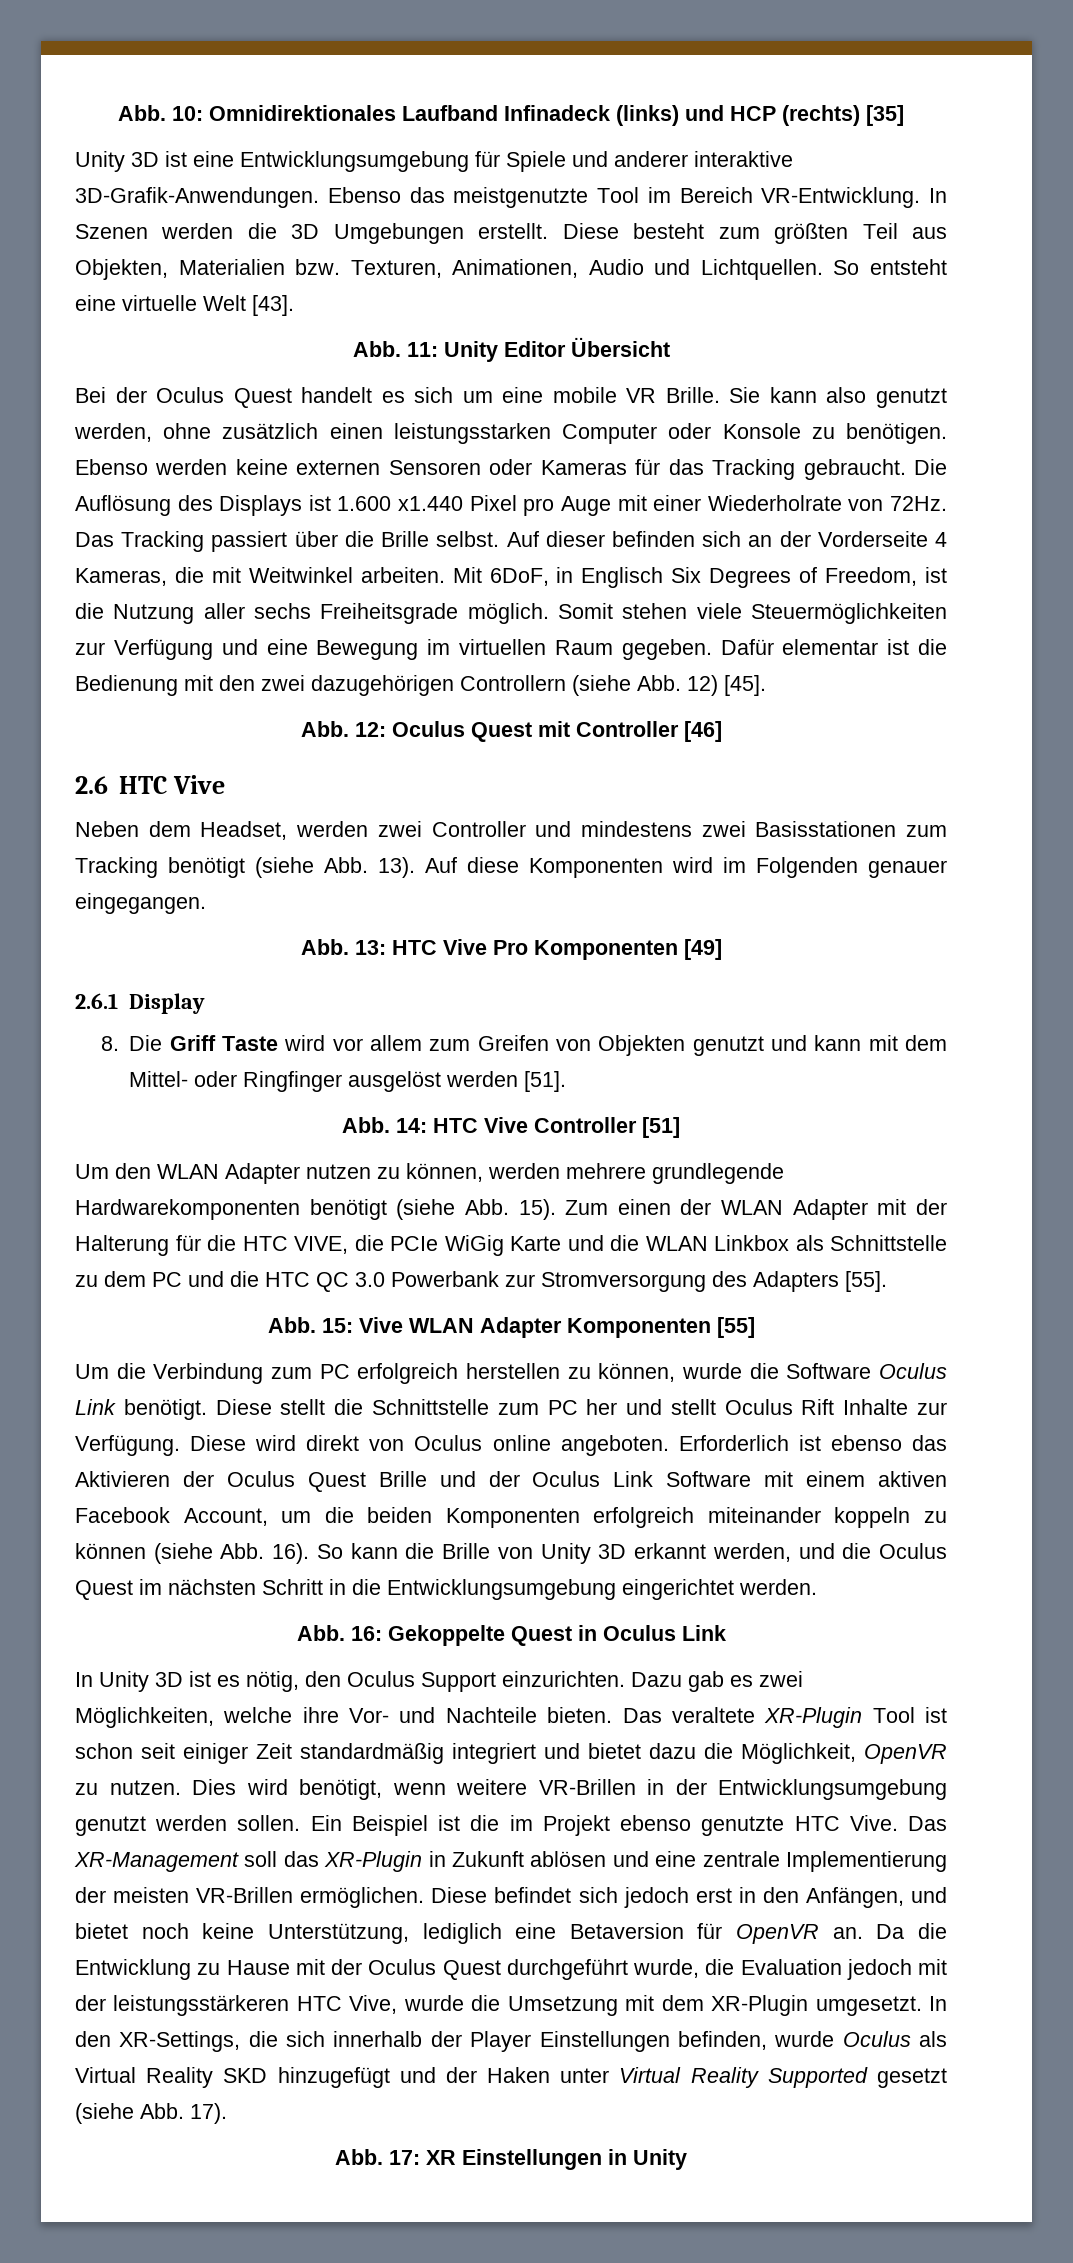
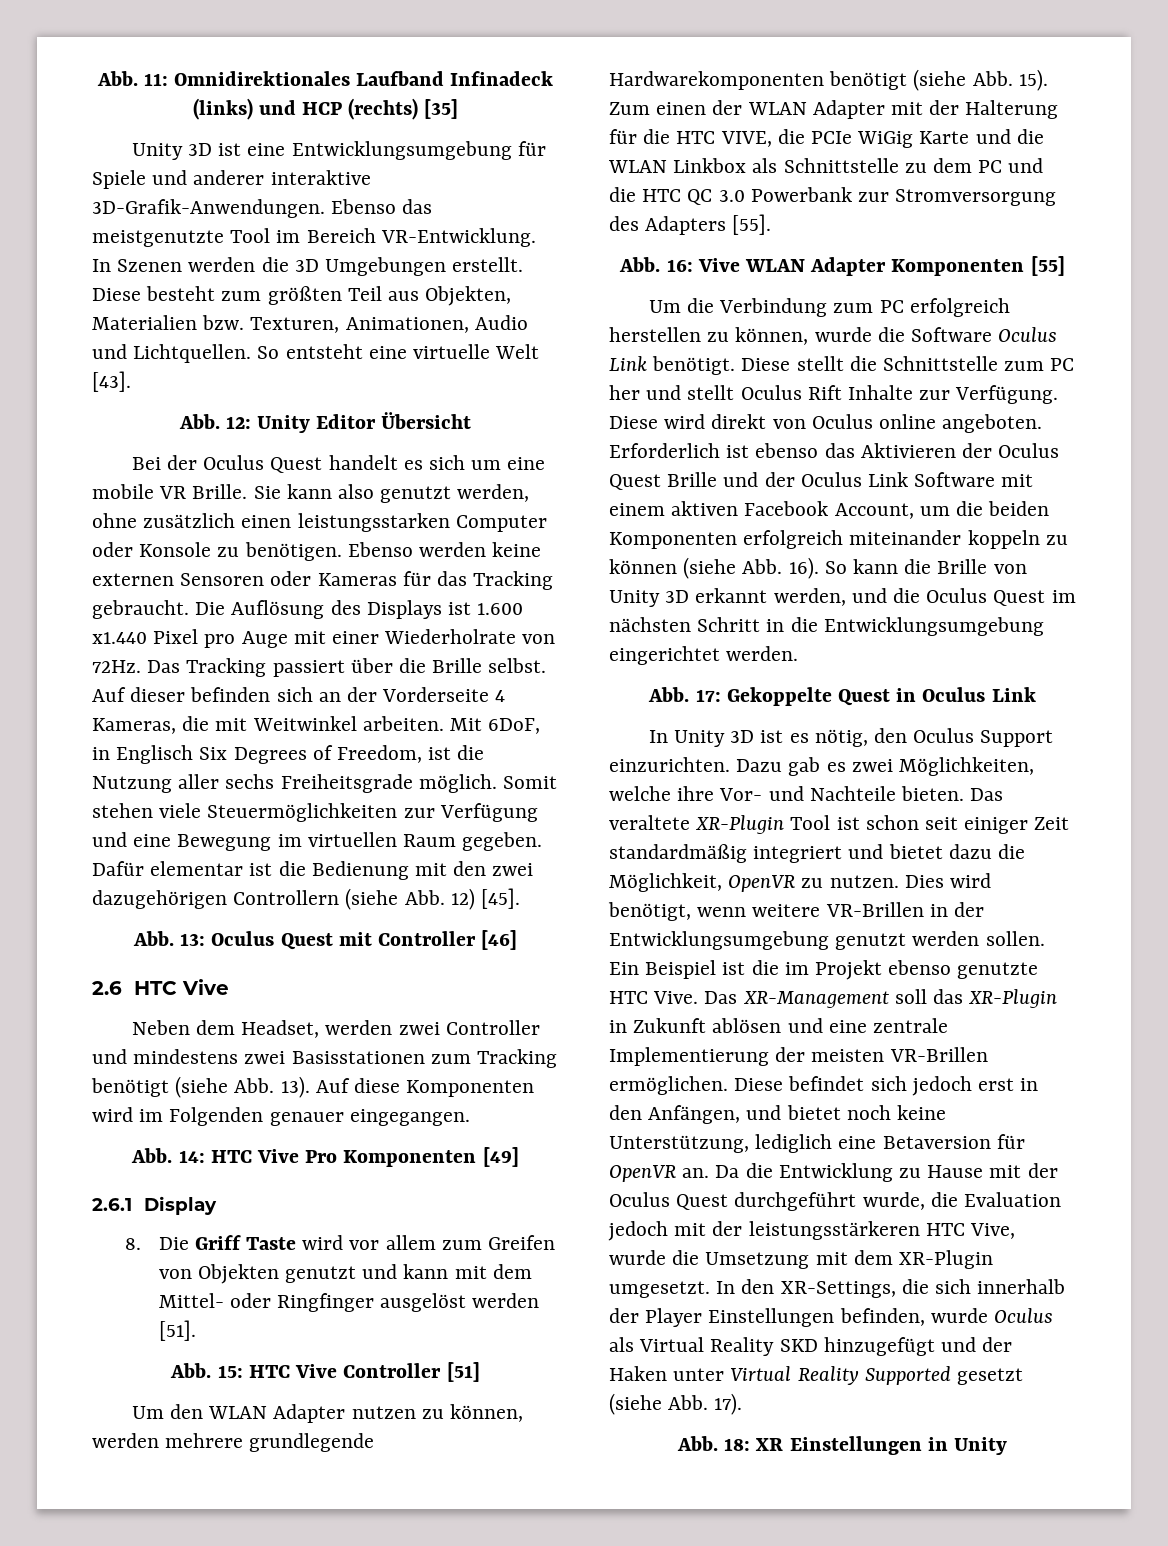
- Abb. 10: Omnidirektionales Laufband Infinadeck (links) und HCP (rechts) [35]
+ Abb. 11: Omnidirektionales Laufband Infinadeck (links) und HCP (rechts) [35]
- Abb. 11: Unity Editor Übersicht
+ Abb. 12: Unity Editor Übersicht
- Abb. 12: Oculus Quest mit Controller [46]
+ Abb. 13: Oculus Quest mit Controller [46]
- Abb. 13: HTC Vive Pro Komponenten [49]
+ Abb. 14: HTC Vive Pro Komponenten [49]
- Abb. 14: HTC Vive Controller [51]
+ Abb. 15: HTC Vive Controller [51]
- Abb. 15: Vive WLAN Adapter Komponenten [55]
+ Abb. 16: Vive WLAN Adapter Komponenten [55]
- Abb. 16: Gekoppelte Quest in Oculus Link
+ Abb. 17: Gekoppelte Quest in Oculus Link
- Abb. 17: XR Einstellungen in Unity
+ Abb. 18: XR Einstellungen in Unity

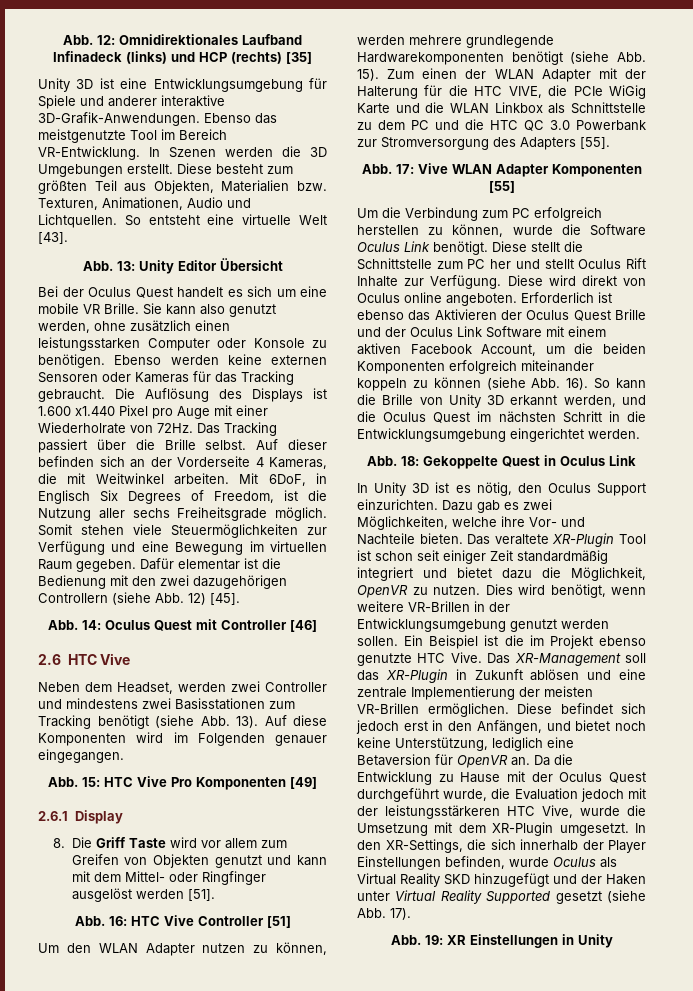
- Abb. 11: Omnidirektionales Laufband Infinadeck (links) und HCP (rechts) [35]
+ Abb. 12: Omnidirektionales Laufband Infinadeck (links) und HCP (rechts) [35]
- Abb. 12: Unity Editor Übersicht
+ Abb. 13: Unity Editor Übersicht
- Abb. 13: Oculus Quest mit Controller [46]
+ Abb. 14: Oculus Quest mit Controller [46]
- Abb. 14: HTC Vive Pro Komponenten [49]
+ Abb. 15: HTC Vive Pro Komponenten [49]
- Abb. 15: HTC Vive Controller [51]
+ Abb. 16: HTC Vive Controller [51]
- Abb. 16: Vive WLAN Adapter Komponenten [55]
+ Abb. 17: Vive WLAN Adapter Komponenten [55]
- Abb. 17: Gekoppelte Quest in Oculus Link
+ Abb. 18: Gekoppelte Quest in Oculus Link
- Abb. 18: XR Einstellungen in Unity
+ Abb. 19: XR Einstellungen in Unity

